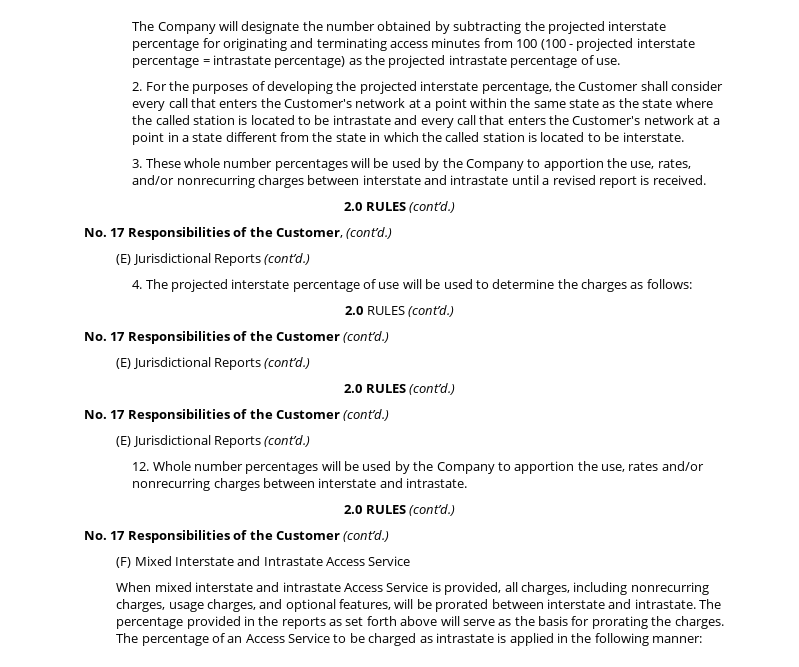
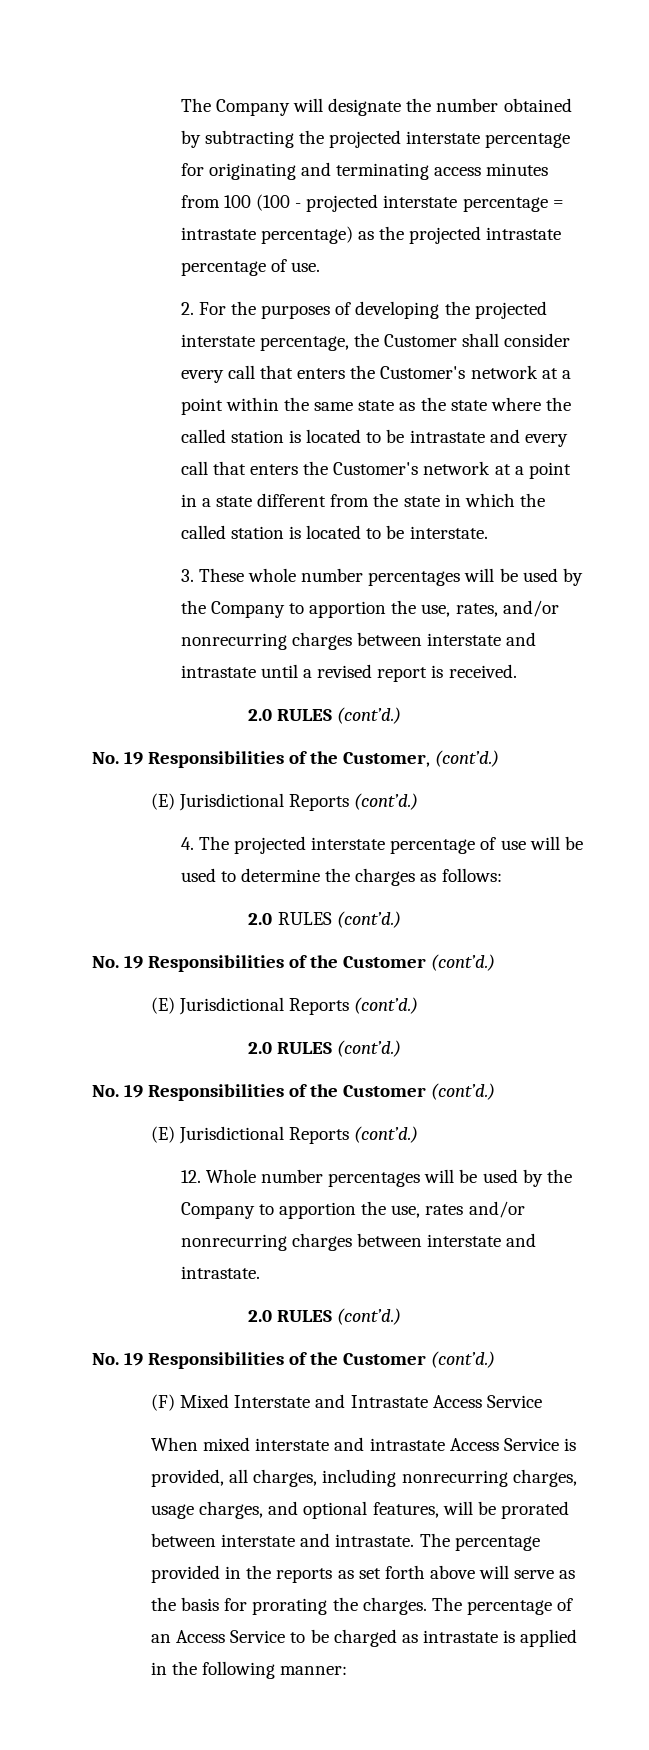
- No. 17 Responsibilities of the Customer, (cont’d.)
+ No. 19 Responsibilities of the Customer, (cont’d.)
  4. The projected interstate percentage of use will be used to determine the charges as follows:
  2.0 RULES (cont’d.)
- No. 17 Responsibilities of the Customer (cont’d.)
+ No. 19 Responsibilities of the Customer (cont’d.)
  (E) Jurisdictional Reports (cont’d.)
  2.0 RULES (cont’d.)
- No. 17 Responsibilities of the Customer (cont’d.)
+ No. 19 Responsibilities of the Customer (cont’d.)
  12. Whole number percentages will be used by the Company to apportion the use, rates and/or nonrecurring charges between interstate and intrastate.
  2.0 RULES (cont’d.)
- No. 17 Responsibilities of the Customer (cont’d.)
+ No. 19 Responsibilities of the Customer (cont’d.)

